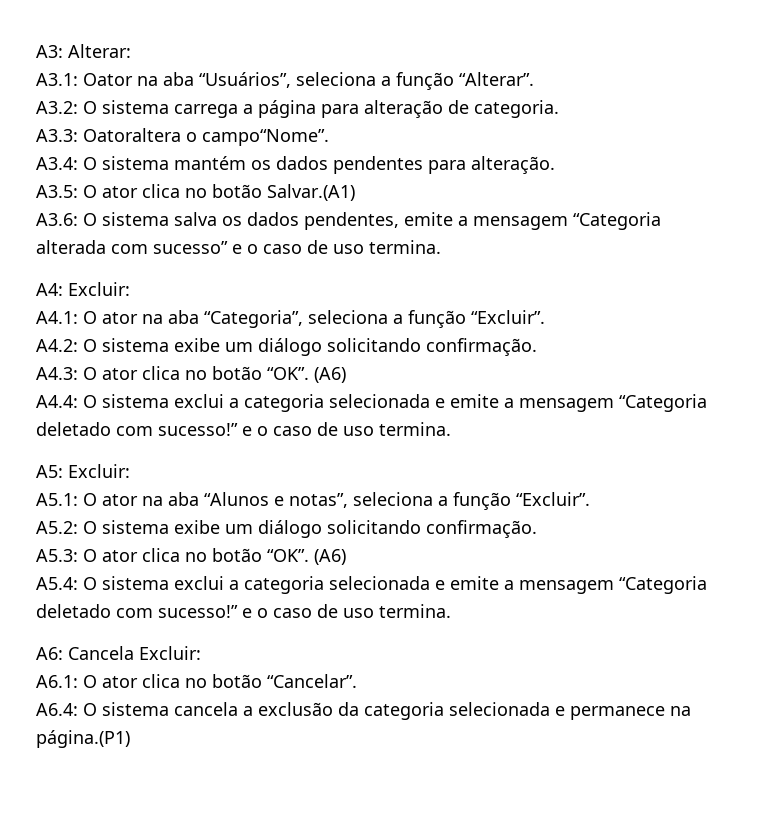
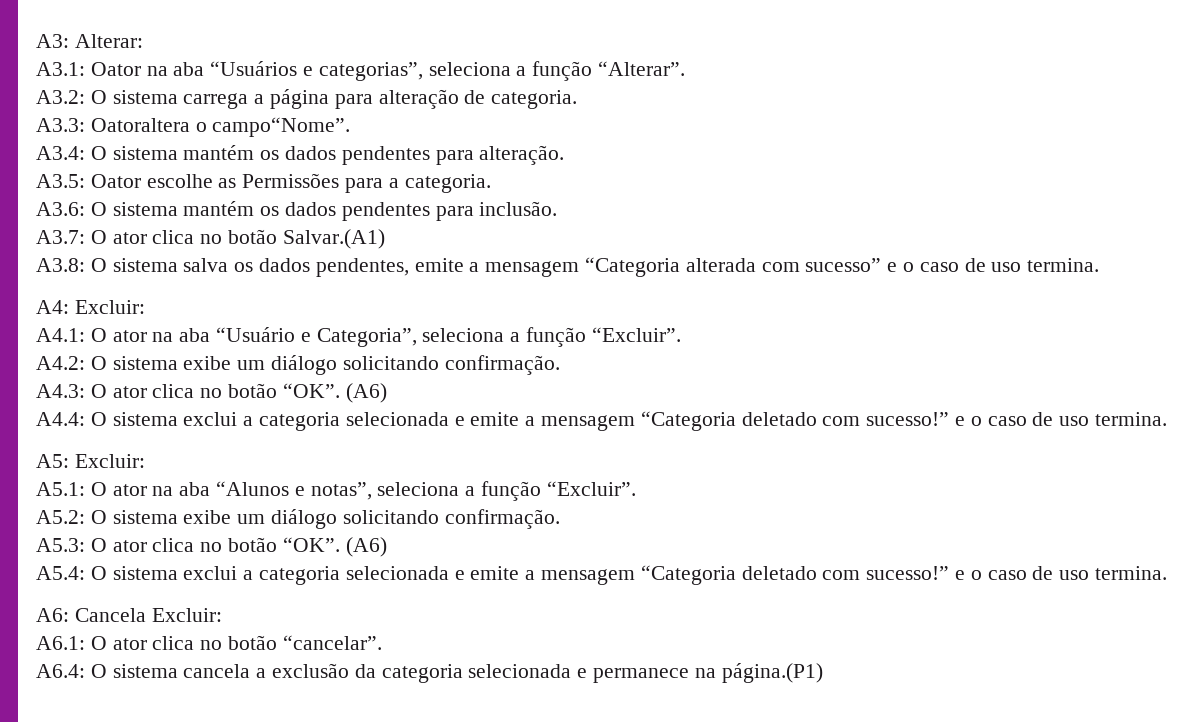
- A3.1: Oator na aba “Usuários”, seleciona a função “Alterar”.
+ A3.1: Oator na aba “Usuários e categorias”, seleciona a função “Alterar”.
- A3.5: O ator clica no botão Salvar.(A1)
+ A3.5: Oator escolhe as Permissões para a categoria.
+ A3.6: O sistema mantém os dados pendentes para inclusão.
+ A3.7: O ator clica no botão Salvar.(A1)
- A3.6: O sistema salva os dados pendentes, emite a mensagem “Categoria alterada com sucesso” e o caso de uso termina.
+ A3.8: O sistema salva os dados pendentes, emite a mensagem “Categoria alterada com sucesso” e o caso de uso termina.
- A4.1: O ator na aba “Categoria”, seleciona a função “Excluir”.
+ A4.1: O ator na aba “Usuário e Categoria”, seleciona a função “Excluir”.
- A6.1: O ator clica no botão “Cancelar”.
+ A6.1: O ator clica no botão “cancelar”.

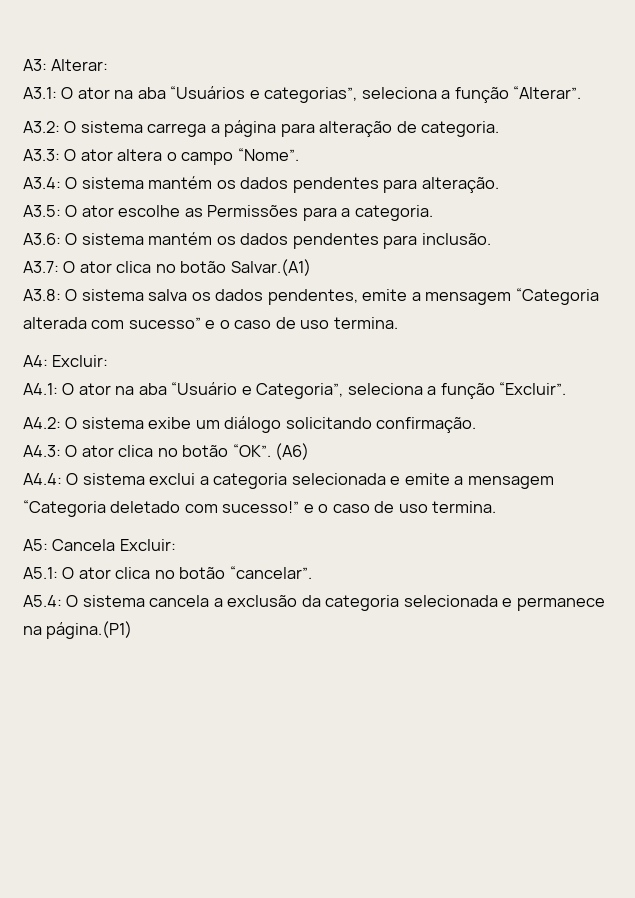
- A3.1: Oator na aba “Usuários e categorias”, seleciona a função “Alterar”.
+ A3.1: O ator na aba “Usuários e categorias”, seleciona a função “Alterar”.
- A3.3: Oatoraltera o campo“Nome”.
+ A3.3: O ator altera o campo “Nome”.
- A3.5: Oator escolhe as Permissões para a categoria.
+ A3.5: O ator escolhe as Permissões para a categoria.
- A5: Excluir:
+ A5: Cancela Excluir:
- A5.1: O ator na aba “Alunos e notas”, seleciona a função “Excluir”.
- A5.2: O sistema exibe um diálogo solicitando confirmação.
- A5.3: O ator clica no botão “OK”. (A6)
- A5.4: O sistema exclui a categoria selecionada e emite a mensagem “Categoria deletado com sucesso!” e o caso de uso termina.
- A6: Cancela Excluir:
- A6.1: O ator clica no botão “cancelar”.
+ A5.1: O ator clica no botão “cancelar”.
- A6.4: O sistema cancela a exclusão da categoria selecionada e permanece na página.(P1)
+ A5.4: O sistema cancela a exclusão da categoria selecionada e permanece na página.(P1)

